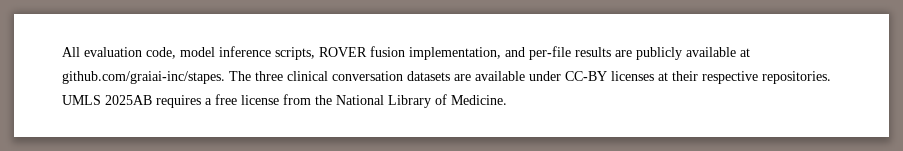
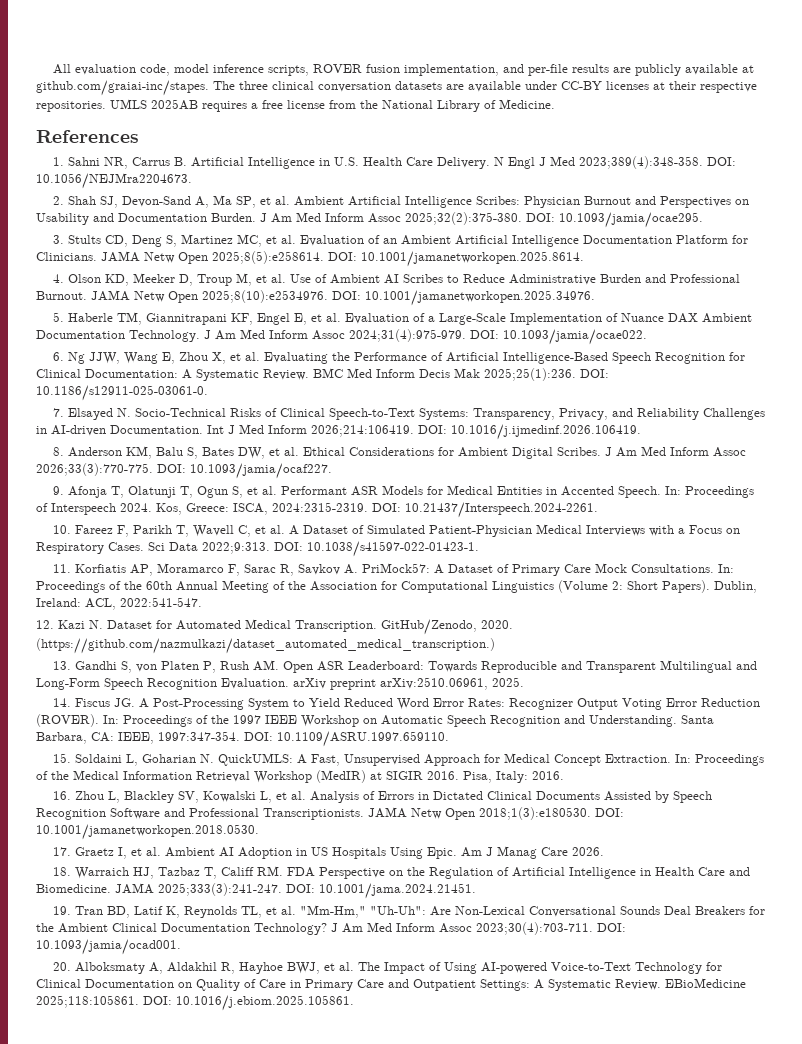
+ References
+ 1. Sahni NR, Carrus B. Artificial Intelligence in U.S. Health Care Delivery. N Engl J Med 2023;389(4):348-358. DOI: 10.1056/NEJMra2204673.
+ 2. Shah SJ, Devon-Sand A, Ma SP, et al. Ambient Artificial Intelligence Scribes: Physician Burnout and Perspectives on Usability and Documentation Burden. J Am Med Inform Assoc 2025;32(2):375-380. DOI: 10.1093/jamia/ocae295.
+ 3. Stults CD, Deng S, Martinez MC, et al. Evaluation of an Ambient Artificial Intelligence Documentation Platform for Clinicians. JAMA Netw Open 2025;8(5):e258614. DOI: 10.1001/jamanetworkopen.2025.8614.
+ 4. Olson KD, Meeker D, Troup M, et al. Use of Ambient AI Scribes to Reduce Administrative Burden and Professional Burnout. JAMA Netw Open 2025;8(10):e2534976. DOI: 10.1001/jamanetworkopen.2025.34976.
+ 5. Haberle TM, Giannitrapani KF, Engel E, et al. Evaluation of a Large-Scale Implementation of Nuance DAX Ambient Documentation Technology. J Am Med Inform Assoc 2024;31(4):975-979. DOI: 10.1093/jamia/ocae022.
+ 6. Ng JJW, Wang E, Zhou X, et al. Evaluating the Performance of Artificial Intelligence-Based Speech Recognition for Clinical Documentation: A Systematic Review. BMC Med Inform Decis Mak 2025;25(1):236. DOI: 10.1186/s12911-025-03061-0.
+ 7. Elsayed N. Socio-Technical Risks of Clinical Speech-to-Text Systems: Transparency, Privacy, and Reliability Challenges in AI-driven Documentation. Int J Med Inform 2026;214:106419. DOI: 10.1016/j.ijmedinf.2026.106419.
+ 8. Anderson KM, Balu S, Bates DW, et al. Ethical Considerations for Ambient Digital Scribes. J Am Med Inform Assoc 2026;33(3):770-775. DOI: 10.1093/jamia/ocaf227.
+ 9. Afonja T, Olatunji T, Ogun S, et al. Performant ASR Models for Medical Entities in Accented Speech. In: Proceedings of Interspeech 2024. Kos, Greece: ISCA, 2024:2315-2319. DOI: 10.21437/Interspeech.2024-2261.
+ 10. Fareez F, Parikh T, Wavell C, et al. A Dataset of Simulated Patient-Physician Medical Interviews with a Focus on Respiratory Cases. Sci Data 2022;9:313. DOI: 10.1038/s41597-022-01423-1.
+ 11. Korfiatis AP, Moramarco F, Sarac R, Savkov A. PriMock57: A Dataset of Primary Care Mock Consultations. In: Proceedings of the 60th Annual Meeting of the Association for Computational Linguistics (Volume 2: Short Papers). Dublin, Ireland: ACL, 2022:541-547.
+ 12. Kazi N. Dataset for Automated Medical Transcription. GitHub/Zenodo, 2020. (https://github.com/nazmulkazi/dataset_automated_medical_transcription.)
+ 13. Gandhi S, von Platen P, Rush AM. Open ASR Leaderboard: Towards Reproducible and Transparent Multilingual and Long-Form Speech Recognition Evaluation. arXiv preprint arXiv:2510.06961, 2025.
+ 14. Fiscus JG. A Post-Processing System to Yield Reduced Word Error Rates: Recognizer Output Voting Error Reduction (ROVER). In: Proceedings of the 1997 IEEE Workshop on Automatic Speech Recognition and Understanding. Santa Barbara, CA: IEEE, 1997:347-354. DOI: 10.1109/ASRU.1997.659110.
+ 15. Soldaini L, Goharian N. QuickUMLS: A Fast, Unsupervised Approach for Medical Concept Extraction. In: Proceedings of the Medical Information Retrieval Workshop (MedIR) at SIGIR 2016. Pisa, Italy: 2016.
+ 16. Zhou L, Blackley SV, Kowalski L, et al. Analysis of Errors in Dictated Clinical Documents Assisted by Speech Recognition Software and Professional Transcriptionists. JAMA Netw Open 2018;1(3):e180530. DOI: 10.1001/jamanetworkopen.2018.0530.
+ 17. Graetz I, et al. Ambient AI Adoption in US Hospitals Using Epic. Am J Manag Care 2026.
+ 18. Warraich HJ, Tazbaz T, Califf RM. FDA Perspective on the Regulation of Artificial Intelligence in Health Care and Biomedicine. JAMA 2025;333(3):241-247. DOI: 10.1001/jama.2024.21451.
+ 19. Tran BD, Latif K, Reynolds TL, et al. "Mm-Hm," "Uh-Uh": Are Non-Lexical Conversational Sounds Deal Breakers for the Ambient Clinical Documentation Technology? J Am Med Inform Assoc 2023;30(4):703-711. DOI: 10.1093/jamia/ocad001.
+ 20. Alboksmaty A, Aldakhil R, Hayhoe BWJ, et al. The Impact of Using AI-powered Voice-to-Text Technology for Clinical Documentation on Quality of Care in Primary Care and Outpatient Settings: A Systematic Review. EBioMedicine 2025;118:105861. DOI: 10.1016/j.ebiom.2025.105861.

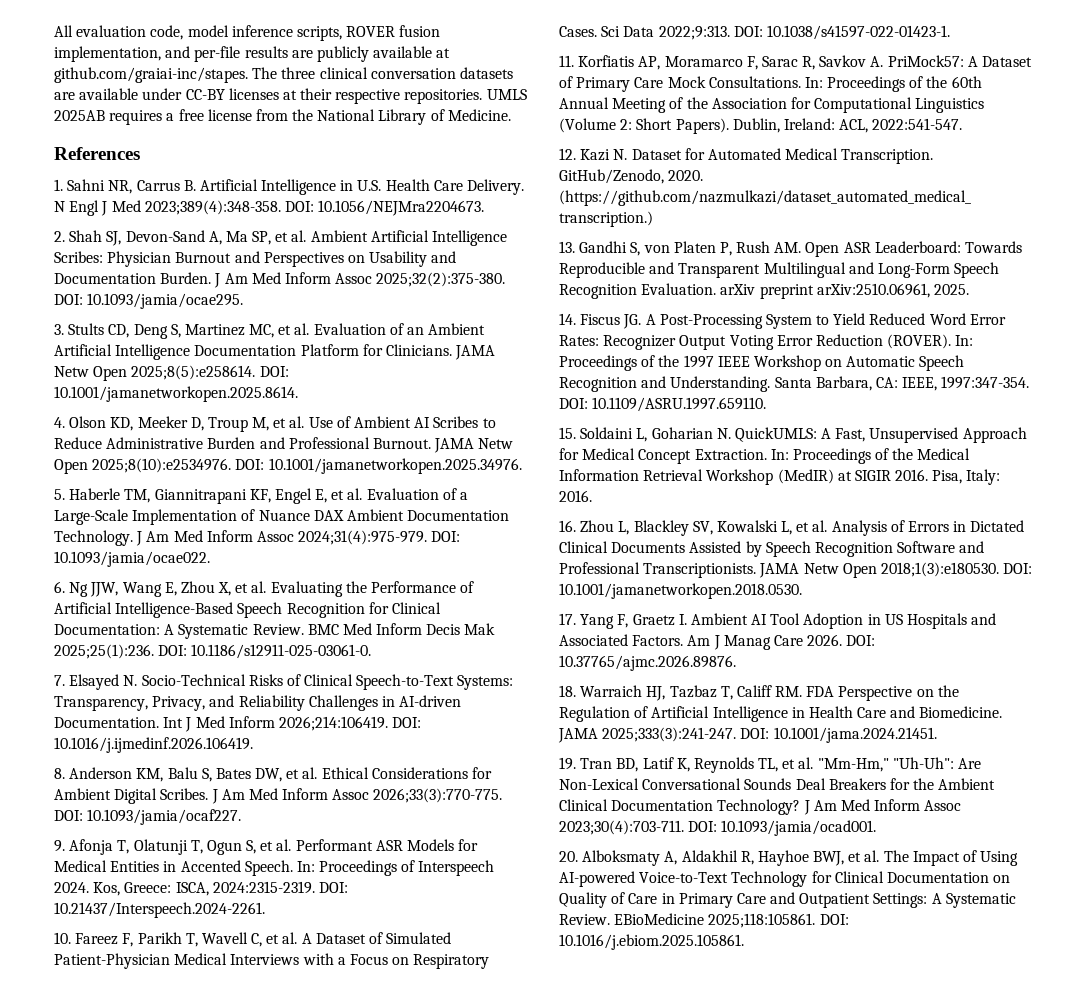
- 17. Graetz I, et al. Ambient AI Adoption in US Hospitals Using Epic.
+ 17. Yang F, Graetz I. Ambient AI Tool Adoption in US Hospitals and Associated Factors.
+ DOI: 10.37765/ajmc.2026.89876.

